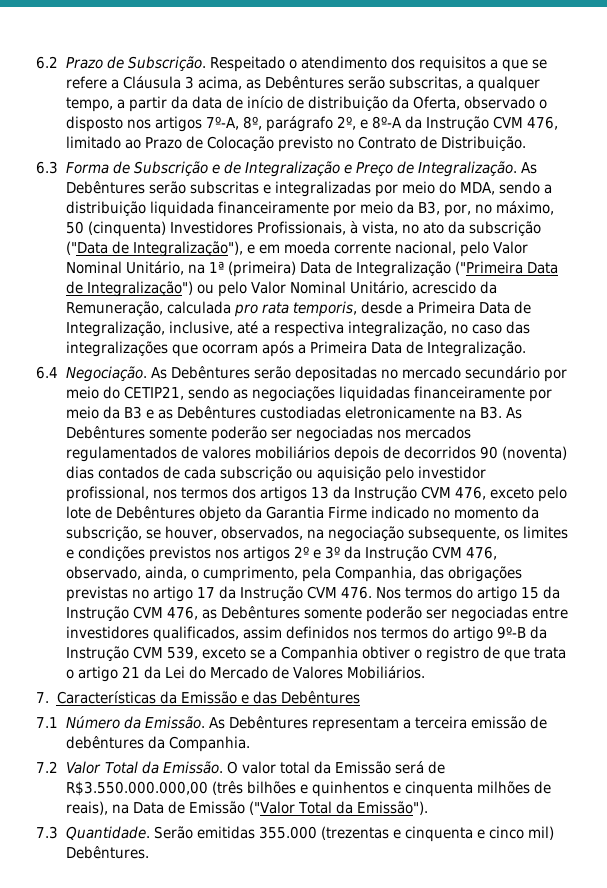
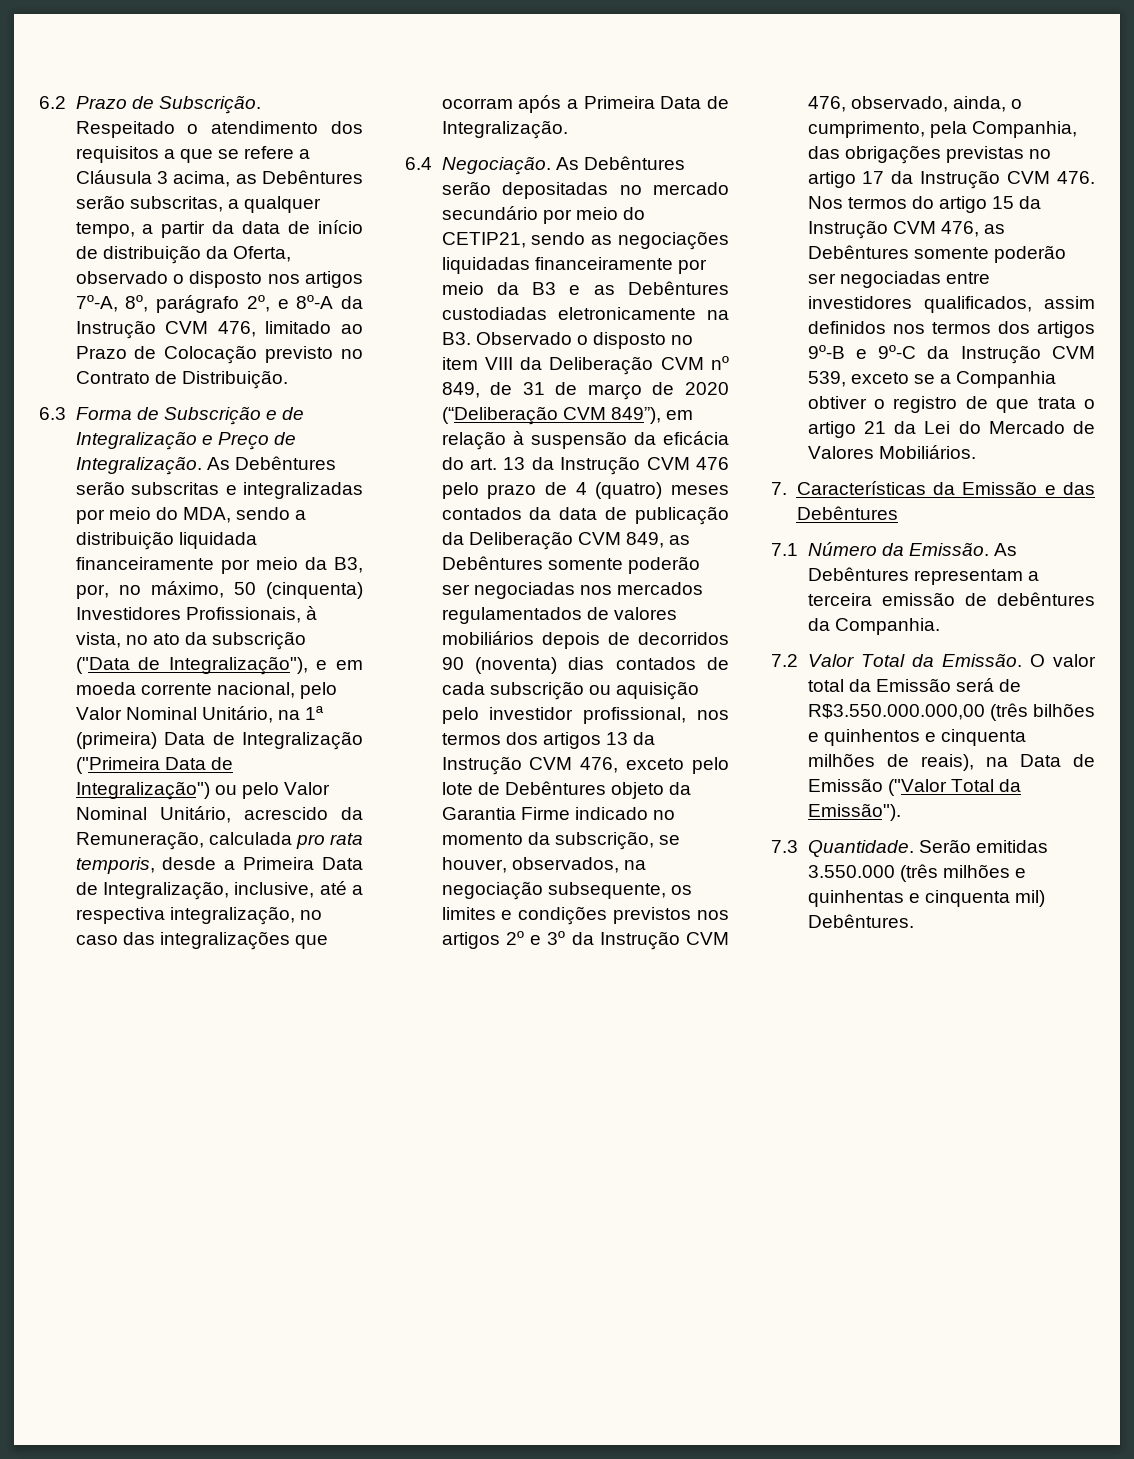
- As Debêntures serão depositadas no mercado secundário por meio do CETIP21, sendo as negociações liquidadas financeiramente por meio da B3 e as Debêntures custodiadas eletronicamente na B3. As Debêntures somente poderão ser negociadas nos mercados regulamentados de valores mobiliários depois de decorridos 90 (noventa) dias contados de cada subscrição ou aquisição pelo investidor profissional, nos termos dos artigos 13 da Instrução CVM 476, exceto pelo lote de Debêntures objeto da Garantia Firme indicado no momento da subscrição, se houver, observados, na negociação subsequente, os limites e condições previstos nos artigos 2º e 3º da Instrução CVM 476, observado, ainda, o cumprimento, pela Companhia, das obrigações previstas no artigo 17 da Instrução CVM 476. Nos termos do artigo 15 da Instrução CVM 476, as Debêntures somente poderão ser negociadas entre investidores qualificados, assim definidos nos termos do artigo 9º-B da Instrução CVM 539, exceto se a Companhia obtiver o registro de que trata o artigo 21 da Lei do Mercado de Valores Mobiliários.
+ As Debêntures serão depositadas no mercado secundário por meio do CETIP21, sendo as negociações liquidadas financeiramente por meio da B3 e as Debêntures custodiadas eletronicamente na B3. Observado o disposto no item VIII da Deliberação CVM nº 849, de 31 de março de 2020 (“Deliberação CVM 849”), em relação à suspensão da eficácia do art. 13 da Instrução CVM 476 pelo prazo de 4 (quatro) meses contados da data de publicação da Deliberação CVM 849, as Debêntures somente poderão ser negociadas nos mercados regulamentados de valores mobiliários depois de decorridos 90 (noventa) dias contados de cada subscrição ou aquisição pelo investidor profissional, nos termos dos artigos 13 da Instrução CVM 476, exceto pelo lote de Debêntures objeto da Garantia Firme indicado no momento da subscrição, se houver, observados, na negociação subsequente, os limites e condições previstos nos artigos 2º e 3º da Instrução CVM 476, observado, ainda, o cumprimento, pela Companhia, das obrigações previstas no artigo 17 da Instrução CVM 476. Nos termos do artigo 15 da Instrução CVM 476, as Debêntures somente poderão ser negociadas entre investidores qualificados, assim definidos nos termos dos artigos 9º-B e 9º-C da Instrução CVM 539, exceto se a Companhia obtiver o registro de que trata o artigo 21 da Lei do Mercado de Valores Mobiliários.
- Serão emitidas 355.000 (trezentas e cinquenta e cinco mil) Debêntures.
+ Serão emitidas 3.550.000 (três milhões e quinhentas e cinquenta mil) Debêntures.

